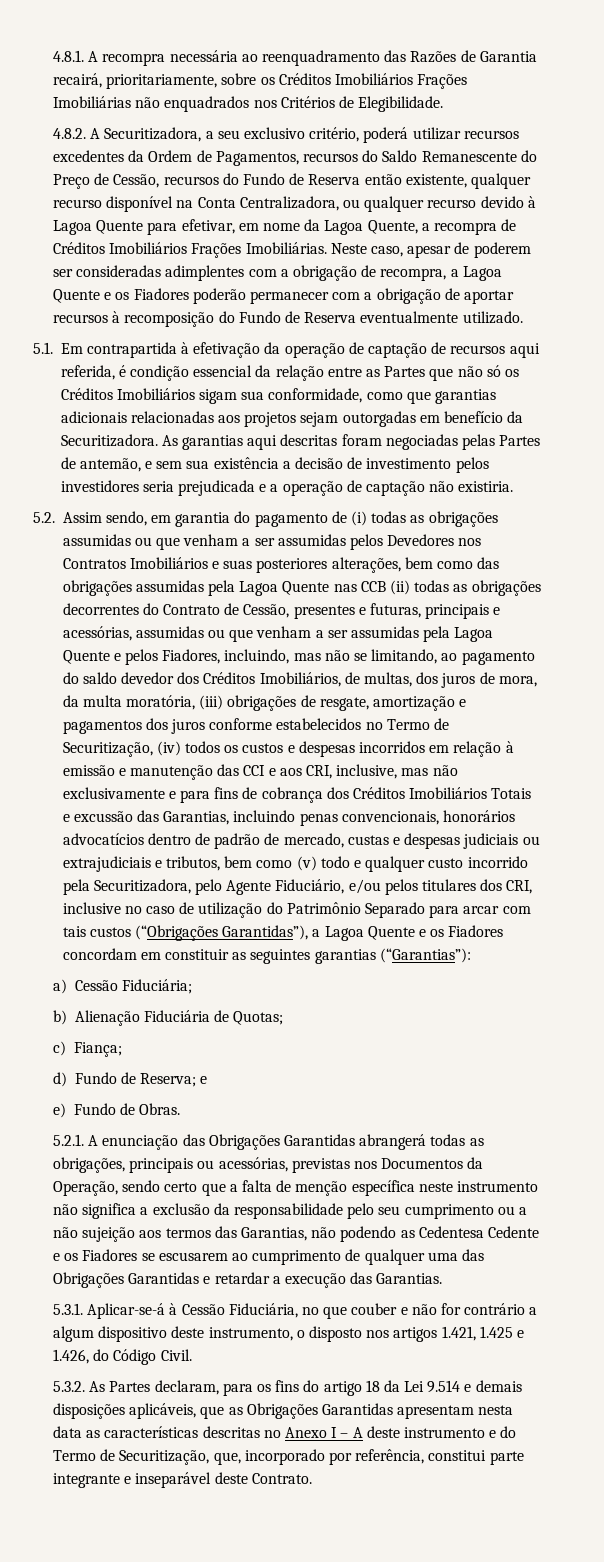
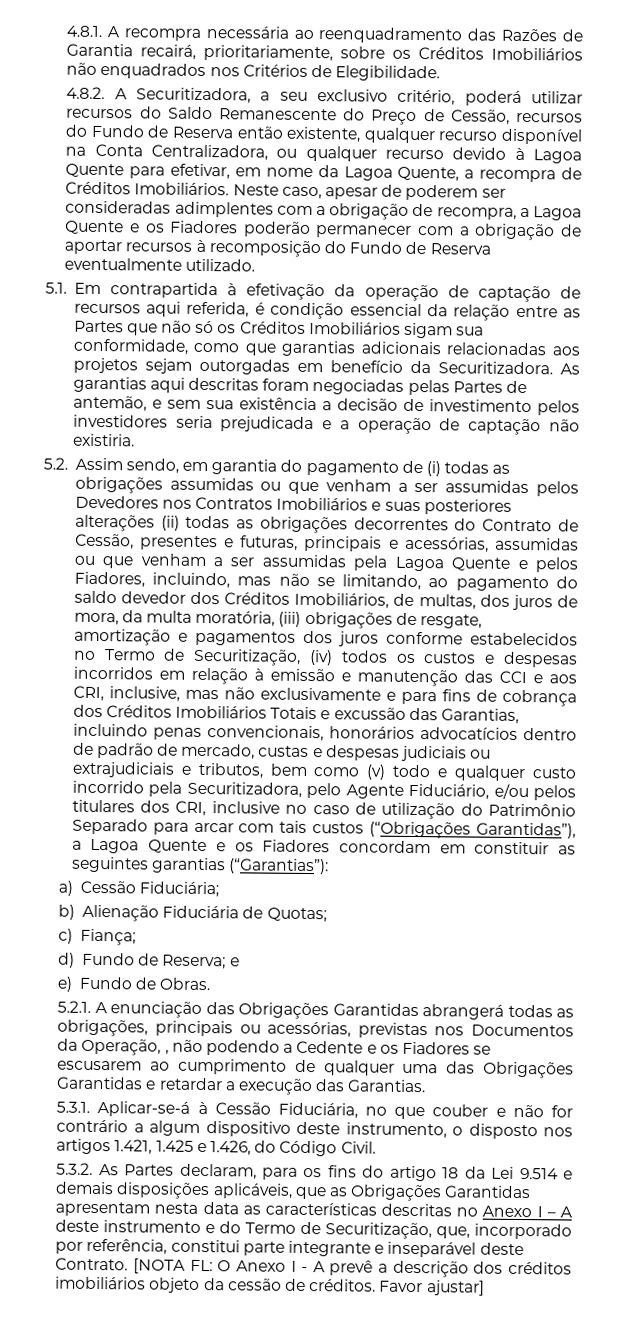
- 4.8.1. A recompra necessária ao reenquadramento das Razões de Garantia recairá, prioritariamente, sobre os Créditos Imobiliários Frações Imobiliárias não enquadrados nos Critérios de Elegibilidade.
+ 4.8.1. A recompra necessária ao reenquadramento das Razões de Garantia recairá, prioritariamente, sobre os Créditos Imobiliários não enquadrados nos Critérios de Elegibilidade.
- 4.8.2. A Securitizadora, a seu exclusivo critério, poderá utilizar recursos excedentes da Ordem de Pagamentos, recursos do Saldo Remanescente do Preço de Cessão, recursos do Fundo de Reserva então existente, qualquer recurso disponível na Conta Centralizadora, ou qualquer recurso devido à Lagoa Quente para efetivar, em nome da Lagoa Quente, a recompra de Créditos Imobiliários Frações Imobiliárias.
+ 4.8.2. A Securitizadora, a seu exclusivo critério, poderá utilizar recursos do Saldo Remanescente do Preço de Cessão, recursos do Fundo de Reserva então existente, qualquer recurso disponível na Conta Centralizadora, ou qualquer recurso devido à Lagoa Quente para efetivar, em nome da Lagoa Quente, a recompra de Créditos Imobiliários.
- 5.2. Assim sendo, em garantia do pagamento de (i) todas as obrigações assumidas ou que venham a ser assumidas pelos Devedores nos Contratos Imobiliários e suas posteriores alterações, bem como das obrigações assumidas pela Lagoa Quente nas CCB (ii) todas as obrigações decorrentes do Contrato de Cessão, presentes e futuras, principais e acessórias, assumidas ou que venham a ser assumidas pela Lagoa Quente e pelos Fiadores, incluindo, mas não se limitando, ao pagamento do saldo devedor dos Créditos Imobiliários, de multas, dos juros de mora, da multa moratória, (iii) obrigações de resgate, amortização e pagamentos dos juros conforme estabelecidos no Termo de Securitização, (iv) todos os custos e despesas incorridos em relação à emissão e manutenção das CCI e aos CRI, inclusive, mas não exclusivamente e para fins de cobrança dos Créditos Imobiliários Totais e excussão das Garantias, incluindo penas convencionais, honorários advocatícios dentro de padrão de mercado, custas e despesas judiciais ou extrajudiciais e tributos, bem como (v) todo e qualquer custo incorrido pela Securitizadora, pelo Agente Fiduciário, e/ou pelos titulares dos CRI, inclusive no caso de utilização do Patrimônio Separado para arcar com tais custos (“Obrigações Garantidas”), a Lagoa Quente e os Fiadores concordam em constituir as seguintes garantias (“Garantias”):
+ 5.2. Assim sendo, em garantia do pagamento de (i) todas as obrigações assumidas ou que venham a ser assumidas pelos Devedores nos Contratos Imobiliários e suas posteriores alterações (ii) todas as obrigações decorrentes do Contrato de Cessão, presentes e futuras, principais e acessórias, assumidas ou que venham a ser assumidas pela Lagoa Quente e pelos Fiadores, incluindo, mas não se limitando, ao pagamento do saldo devedor dos Créditos Imobiliários, de multas, dos juros de mora, da multa moratória, (iii) obrigações de resgate, amortização e pagamentos dos juros conforme estabelecidos no Termo de Securitização, (iv) todos os custos e despesas incorridos em relação à emissão e manutenção das CCI e aos CRI, inclusive, mas não exclusivamente e para fins de cobrança dos Créditos Imobiliários Totais e excussão das Garantias, incluindo penas convencionais, honorários advocatícios dentro de padrão de mercado, custas e despesas judiciais ou extrajudiciais e tributos, bem como (v) todo e qualquer custo incorrido pela Securitizadora, pelo Agente Fiduciário, e/ou pelos titulares dos CRI, inclusive no caso de utilização do Patrimônio Separado para arcar com tais custos (“Obrigações Garantidas”), a Lagoa Quente e os Fiadores concordam em constituir as seguintes garantias (“Garantias”):
- 5.2.1. A enunciação das Obrigações Garantidas abrangerá todas as obrigações, principais ou acessórias, previstas nos Documentos da Operação, sendo certo que a falta de menção específica neste instrumento não significa a exclusão da responsabilidade pelo seu cumprimento ou a não sujeição aos termos das Garantias, não podendo as Cedentesa Cedente e os Fiadores se escusarem ao cumprimento de qualquer uma das Obrigações Garantidas e retardar a execução das Garantias.
+ 5.2.1. A enunciação das Obrigações Garantidas abrangerá todas as obrigações, principais ou acessórias, previstas nos Documentos da Operação, , não podendo a Cedente e os Fiadores se escusarem ao cumprimento de qualquer uma das Obrigações Garantidas e retardar a execução das Garantias.
+ [NOTA FL: O Anexo I - A prevê a descrição dos créditos imobiliários objeto da cessão de créditos. Favor ajustar]

